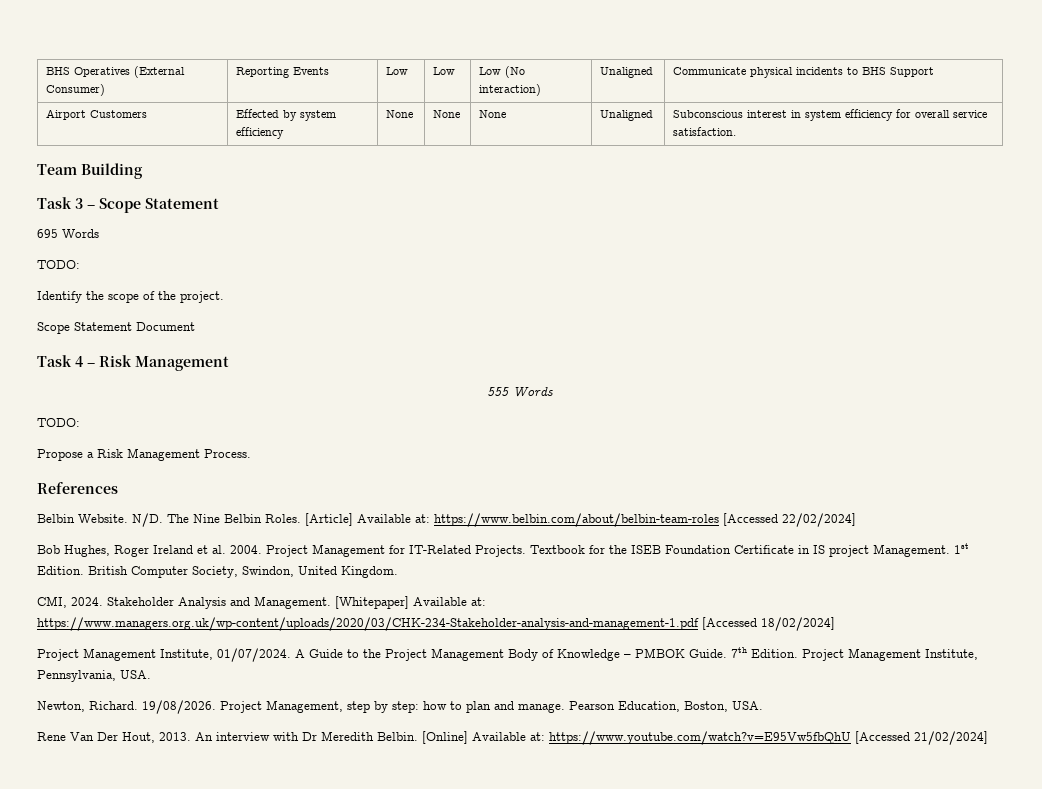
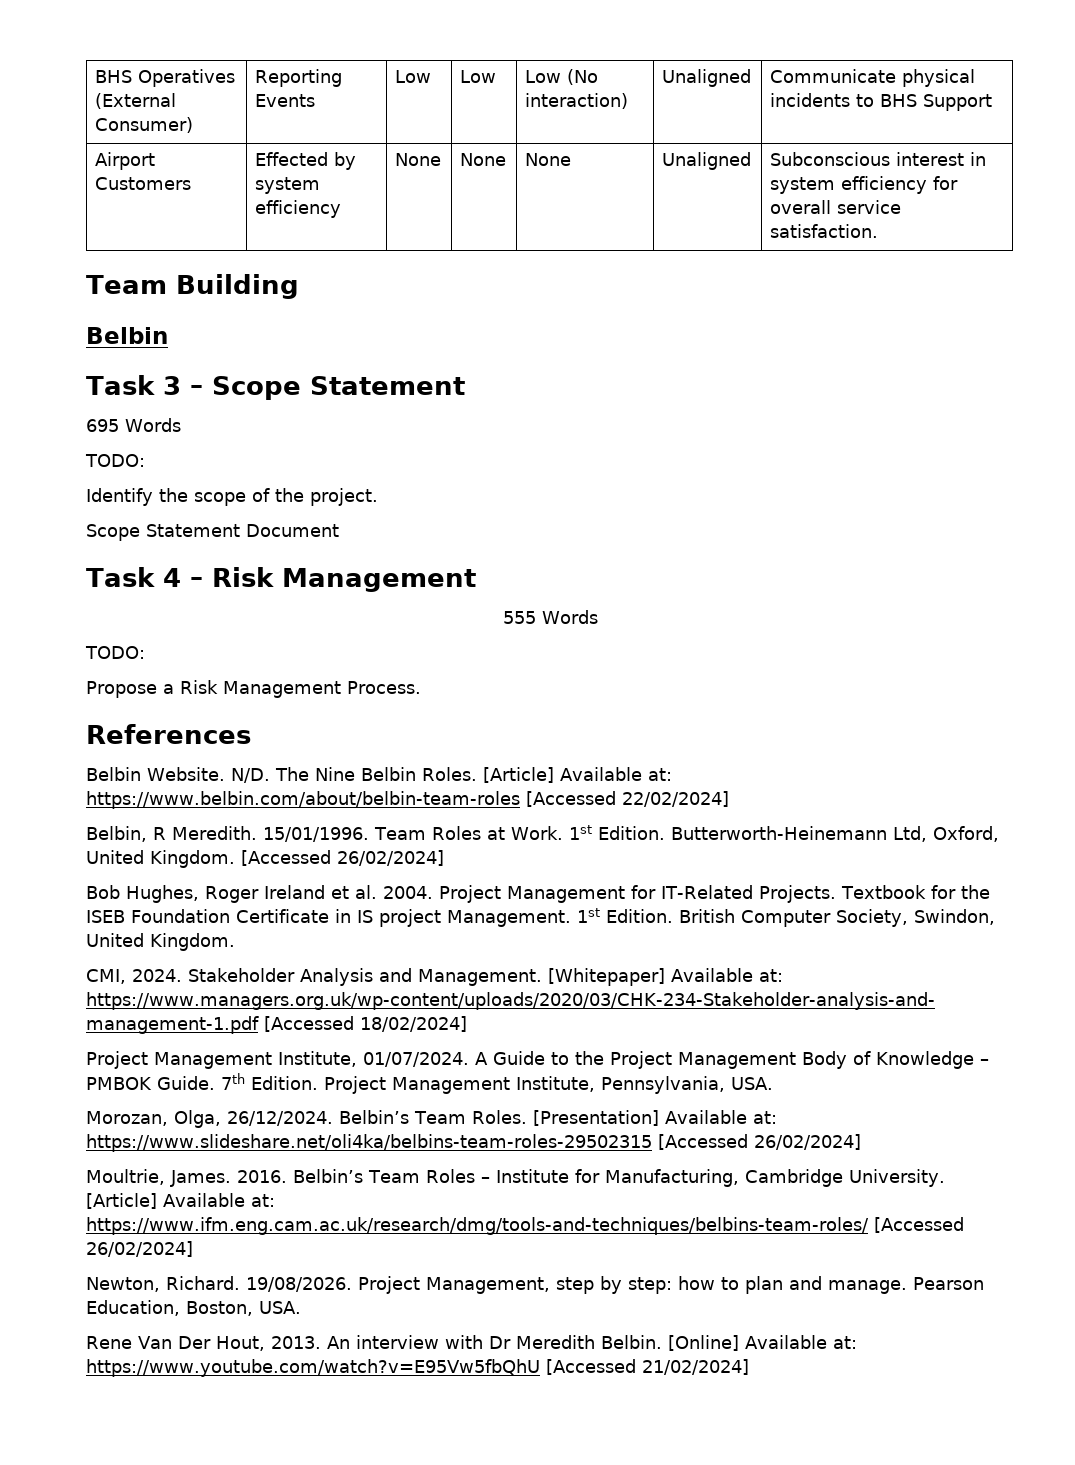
  Team Building
+ Belbin
+ Belbin, R Meredith. 15/01/1996. Team Roles at Work. 1st Edition. Butterworth-Heinemann Ltd, Oxford, United Kingdom. [Accessed 26/02/2024]
+ Morozan, Olga, 26/12/2024. Belbin’s Team Roles. [Presentation] Available at: https://www.slideshare.net/oli4ka/belbins-team-roles-29502315 [Accessed 26/02/2024]
+ Moultrie, James. 2016. Belbin’s Team Roles – Institute for Manufacturing, Cambridge University. [Article] Available at: https://www.ifm.eng.cam.ac.uk/research/dmg/tools-and-techniques/belbins-team-roles/ [Accessed 26/02/2024]

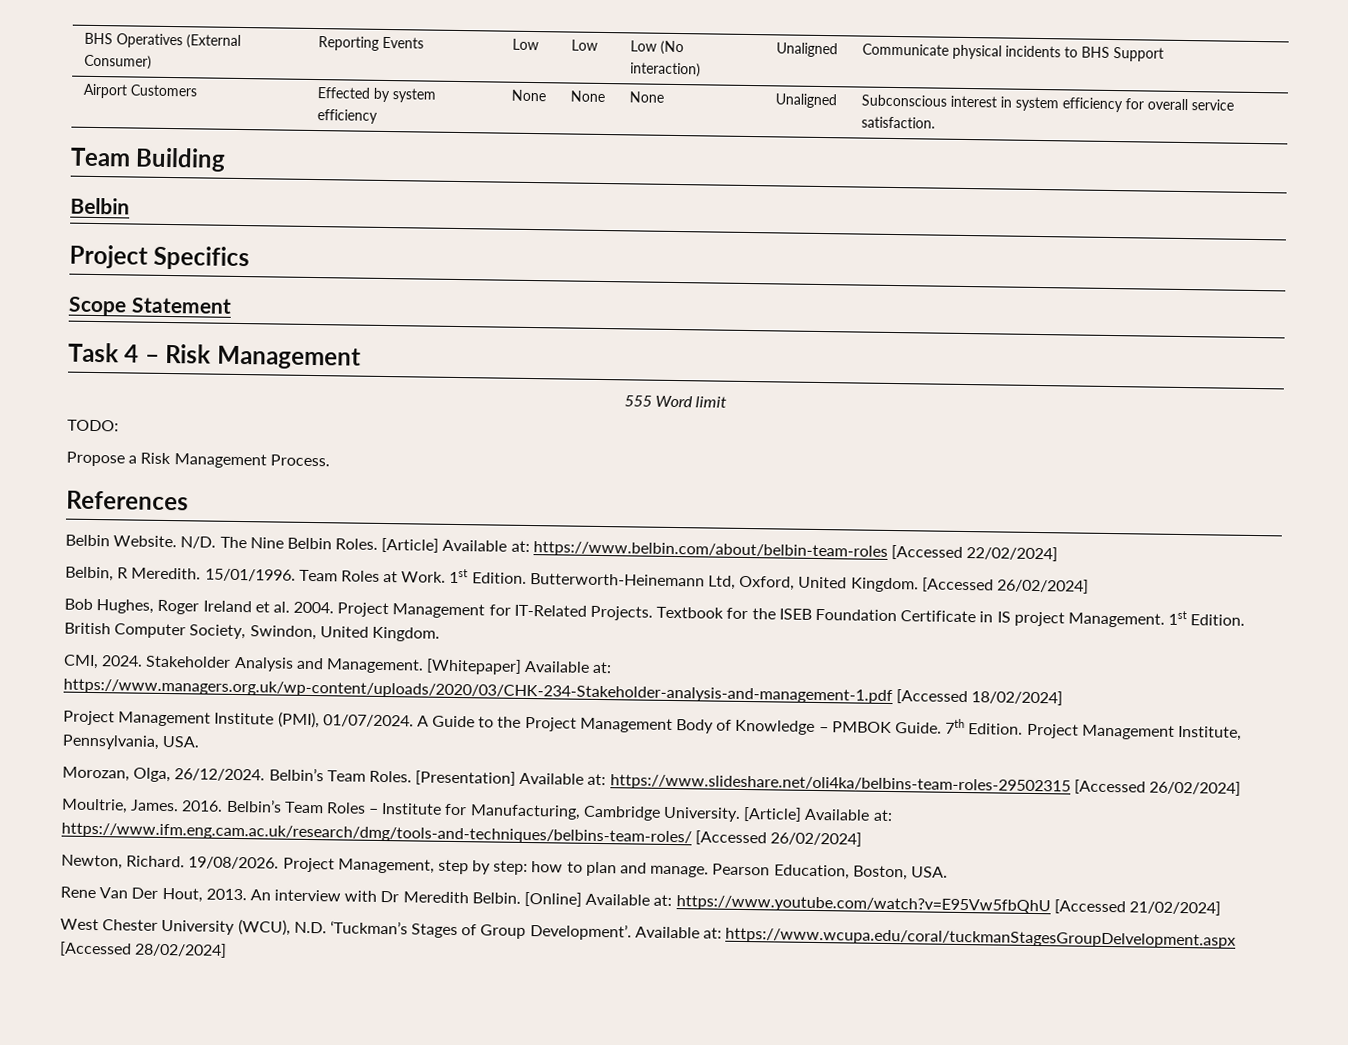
- Task 3 – Scope Statement
- 695 Words
- TODO:
- Identify the scope of the project.
- Scope Statement Document
+ Project Specifics
+ Scope Statement
- 555 Words
+ 555 Word limit
- Project Management Institute, 01/07/2024.
+ Project Management Institute (PMI), 01/07/2024.
+ West Chester University (WCU), N.D. ‘Tuckman’s Stages of Group Development’. Available at: https://www.wcupa.edu/coral/tuckmanStagesGroupDelvelopment.aspx [Accessed 28/02/2024]

